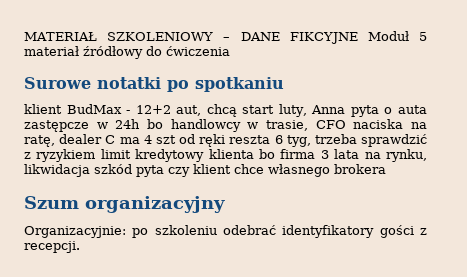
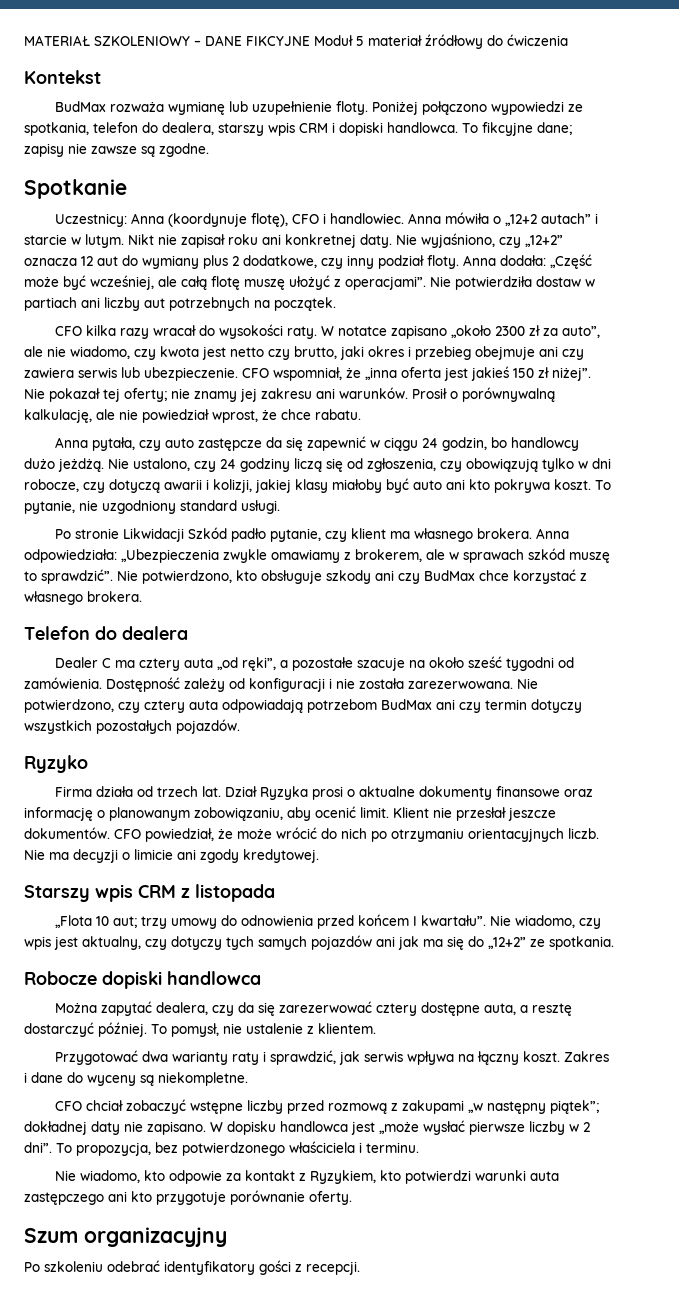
- Surowe notatki po spotkaniu
- klient BudMax - 12+2 aut, chcą start luty, Anna pyta o auta zastępcze w 24h bo handlowcy w trasie, CFO naciska na ratę, dealer C ma 4 szt od ręki reszta 6 tyg, trzeba sprawdzić z ryzykiem limit kredytowy klienta bo firma 3 lata na rynku, likwidacja szkód pyta czy klient chce własnego brokera
+ Kontekst
+ BudMax rozważa wymianę lub uzupełnienie floty. Poniżej połączono wypowiedzi ze spotkania, telefon do dealera, starszy wpis CRM i dopiski handlowca. To fikcyjne dane; zapisy nie zawsze są zgodne.
+ Spotkanie
+ Uczestnicy: Anna (koordynuje flotę), CFO i handlowiec. Anna mówiła o „12+2 autach” i starcie w lutym. Nikt nie zapisał roku ani konkretnej daty. Nie wyjaśniono, czy „12+2” oznacza 12 aut do wymiany plus 2 dodatkowe, czy inny podział floty. Anna dodała: „Część może być wcześniej, ale całą flotę muszę ułożyć z operacjami”. Nie potwierdziła dostaw w partiach ani liczby aut potrzebnych na początek.
+ CFO kilka razy wracał do wysokości raty. W notatce zapisano „około 2300 zł za auto”, ale nie wiadomo, czy kwota jest netto czy brutto, jaki okres i przebieg obejmuje ani czy zawiera serwis lub ubezpieczenie. CFO wspomniał, że „inna oferta jest jakieś 150 zł niżej”. Nie pokazał tej oferty; nie znamy jej zakresu ani warunków. Prosił o porównywalną kalkulację, ale nie powiedział wprost, że chce rabatu.
+ Anna pytała, czy auto zastępcze da się zapewnić w ciągu 24 godzin, bo handlowcy dużo jeżdżą. Nie ustalono, czy 24 godziny liczą się od zgłoszenia, czy obowiązują tylko w dni robocze, czy dotyczą awarii i kolizji, jakiej klasy miałoby być auto ani kto pokrywa koszt. To pytanie, nie uzgodniony standard usługi.
+ Po stronie Likwidacji Szkód padło pytanie, czy klient ma własnego brokera. Anna odpowiedziała: „Ubezpieczenia zwykle omawiamy z brokerem, ale w sprawach szkód muszę to sprawdzić”. Nie potwierdzono, kto obsługuje szkody ani czy BudMax chce korzystać z własnego brokera.
+ Telefon do dealera
+ Dealer C ma cztery auta „od ręki”, a pozostałe szacuje na około sześć tygodni od zamówienia. Dostępność zależy od konfiguracji i nie została zarezerwowana. Nie potwierdzono, czy cztery auta odpowiadają potrzebom BudMax ani czy termin dotyczy wszystkich pozostałych pojazdów.
+ Ryzyko
+ Firma działa od trzech lat. Dział Ryzyka prosi o aktualne dokumenty finansowe oraz informację o planowanym zobowiązaniu, aby ocenić limit. Klient nie przesłał jeszcze dokumentów. CFO powiedział, że może wrócić do nich po otrzymaniu orientacyjnych liczb. Nie ma decyzji o limicie ani zgody kredytowej.
+ Starszy wpis CRM z listopada
+ „Flota 10 aut; trzy umowy do odnowienia przed końcem I kwartału”. Nie wiadomo, czy wpis jest aktualny, czy dotyczy tych samych pojazdów ani jak ma się do „12+2” ze spotkania.
+ Robocze dopiski handlowca
+ Można zapytać dealera, czy da się zarezerwować cztery dostępne auta, a resztę dostarczyć później. To pomysł, nie ustalenie z klientem.
+ Przygotować dwa warianty raty i sprawdzić, jak serwis wpływa na łączny koszt. Zakres i dane do wyceny są niekompletne.
+ CFO chciał zobaczyć wstępne liczby przed rozmową z zakupami „w następny piątek”; dokładnej daty nie zapisano. W dopisku handlowca jest „może wysłać pierwsze liczby w 2 dni”. To propozycja, bez potwierdzonego właściciela i terminu.
+ Nie wiadomo, kto odpowie za kontakt z Ryzykiem, kto potwierdzi warunki auta zastępczego ani kto przygotuje porównanie oferty.
- Organizacyjnie: po szkoleniu odebrać identyfikatory gości z recepcji.
+ Po szkoleniu odebrać identyfikatory gości z recepcji.

